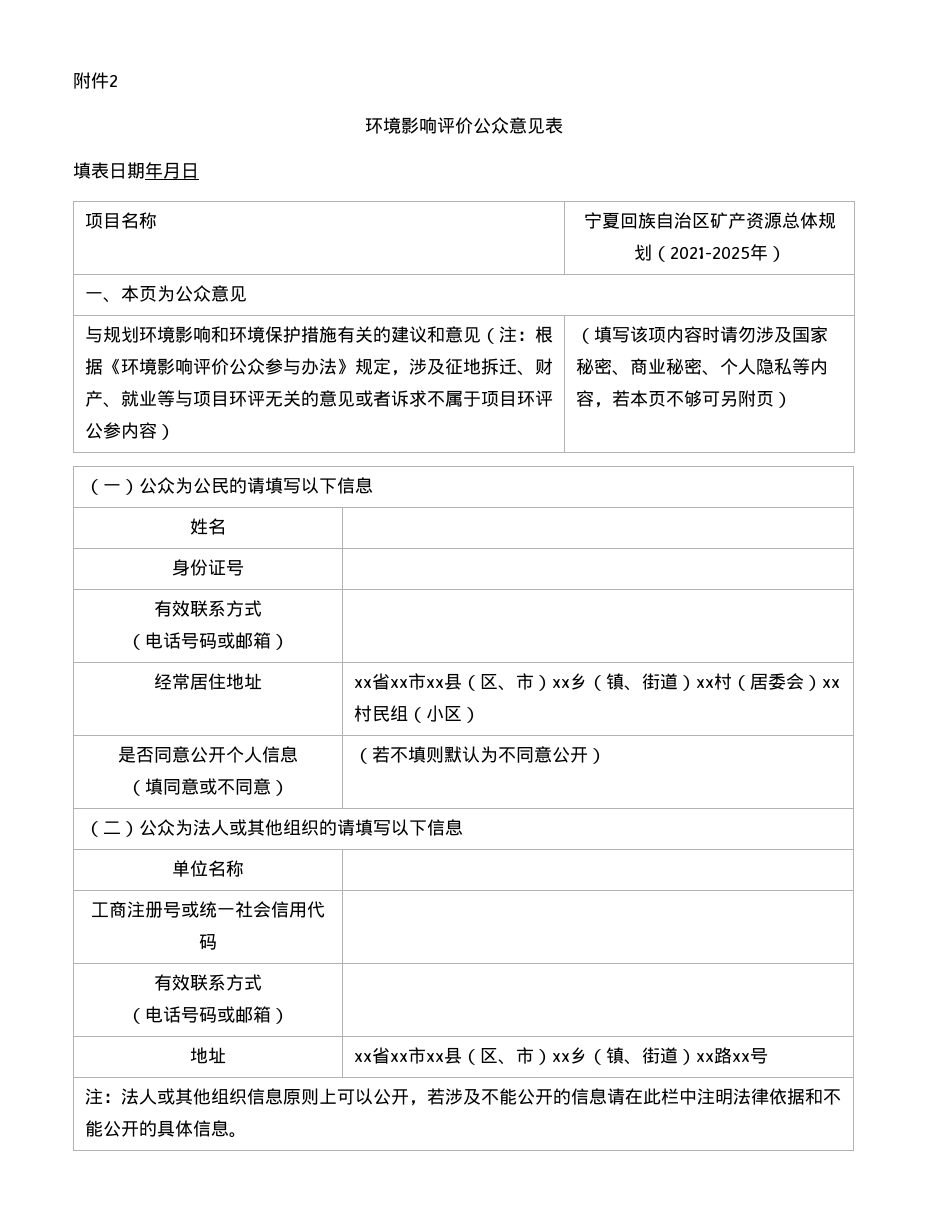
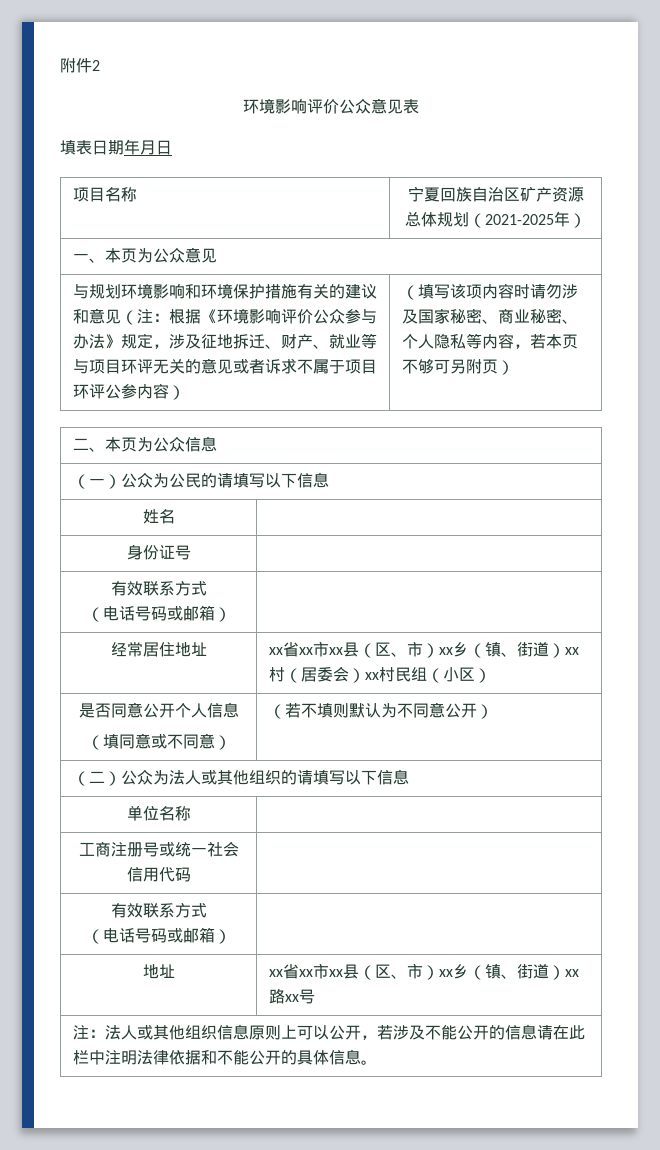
+ 二、本页为公众信息

